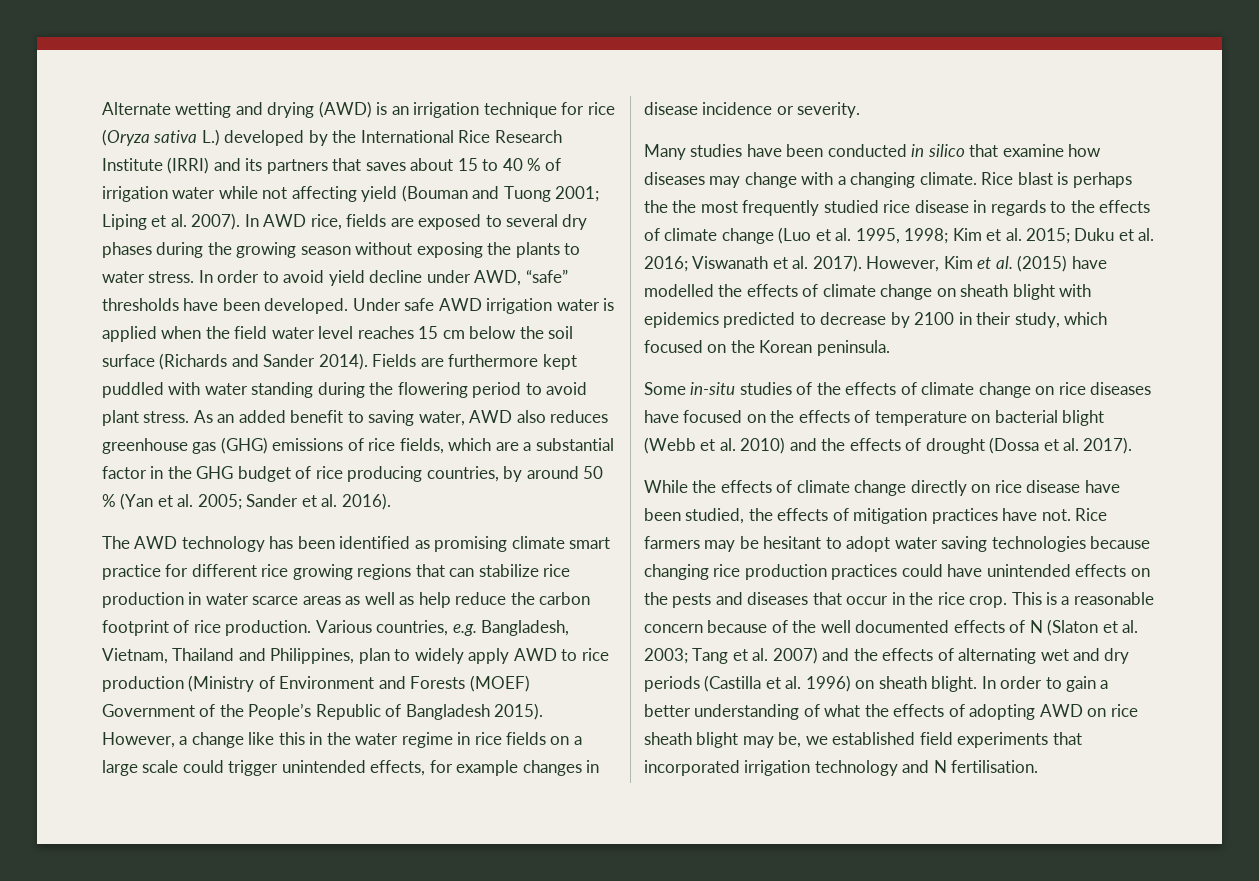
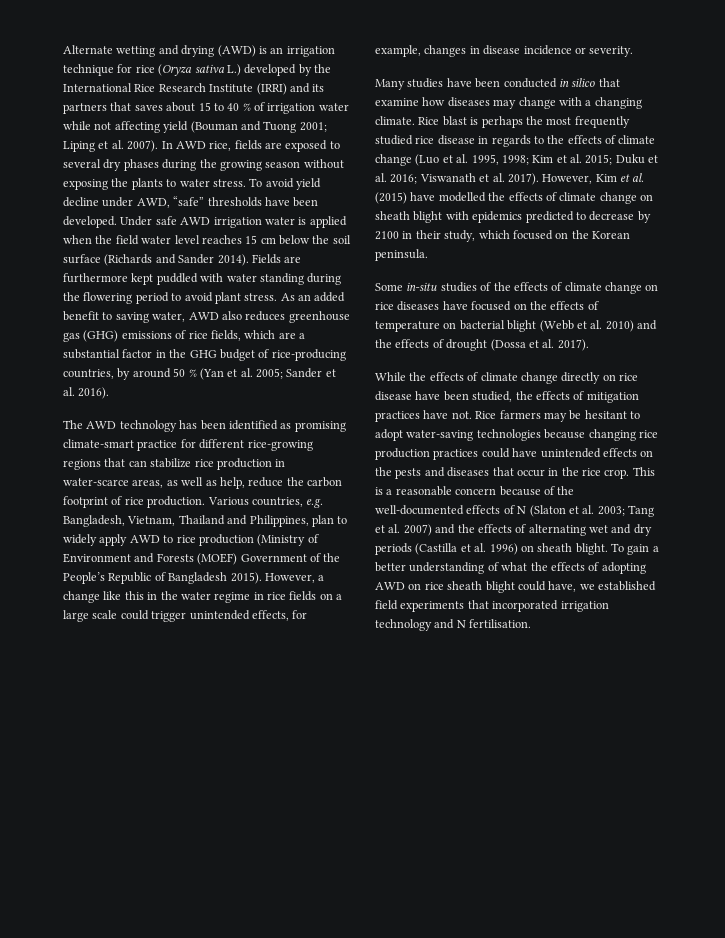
- In order to avoid yield decline under AWD, “safe” thresholds have been developed.
+ To avoid yield decline under AWD, “safe” thresholds have been developed.
- As an added benefit to saving water, AWD also reduces greenhouse gas (GHG) emissions of rice fields, which are a substantial factor in the GHG budget of rice producing countries, by around 50 % (Yan et al. 2005; Sander et al. 2016).
+ As an added benefit to saving water, AWD also reduces greenhouse gas (GHG) emissions of rice fields, which are a substantial factor in the GHG budget of rice-producing countries, by around 50 % (Yan et al. 2005; Sander et al. 2016).
- The AWD technology has been identified as promising climate smart practice for different rice growing regions that can stabilize rice production in water scarce areas as well as help reduce the carbon footprint of rice production.
+ The AWD technology has been identified as promising climate-smart practice for different rice-growing regions that can stabilize rice production in water-scarce areas, as well as help, reduce the carbon footprint of rice production.
- However, a change like this in the water regime in rice fields on a large scale could trigger unintended effects, for example changes in disease incidence or severity.
+ However, a change like this in the water regime in rice fields on a large scale could trigger unintended effects, for example, changes in disease incidence or severity.
- Rice blast is perhaps the the most frequently studied rice disease in regards to the effects of climate change (Luo et al. 1995, 1998; Kim et al. 2015; Duku et al. 2016; Viswanath et al. 2017).
+ Rice blast is perhaps the most frequently studied rice disease in regards to the effects of climate change (Luo et al. 1995, 1998; Kim et al. 2015; Duku et al. 2016; Viswanath et al. 2017).
- Rice farmers may be hesitant to adopt water saving technologies because changing rice production practices could have unintended effects on the pests and diseases that occur in the rice crop.
+ Rice farmers may be hesitant to adopt water-saving technologies because changing rice production practices could have unintended effects on the pests and diseases that occur in the rice crop.
- This is a reasonable concern because of the well documented effects of N (Slaton et al. 2003; Tang et al. 2007) and the effects of alternating wet and dry periods (Castilla et al. 1996) on sheath blight.
+ This is a reasonable concern because of the well-documented effects of N (Slaton et al. 2003; Tang et al. 2007) and the effects of alternating wet and dry periods (Castilla et al. 1996) on sheath blight.
- In order to gain a better understanding of what the effects of adopting AWD on rice sheath blight may be, we established field experiments that incorporated irrigation technology and N fertilisation.
+ To gain a better understanding of what the effects of adopting AWD on rice sheath blight could have, we established field experiments that incorporated irrigation technology and N fertilisation.

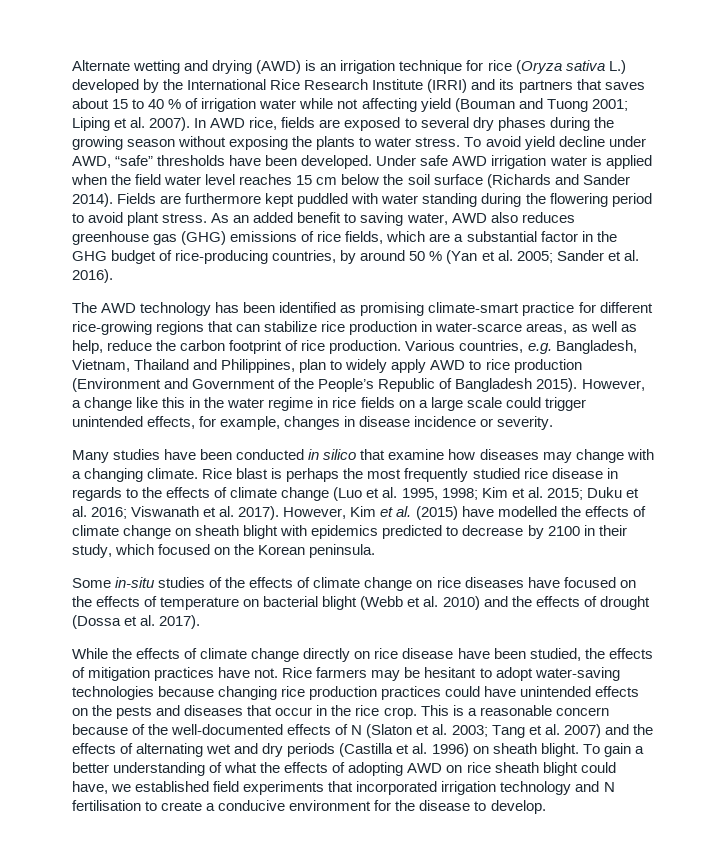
- Various countries, e.g. Bangladesh, Vietnam, Thailand and Philippines, plan to widely apply AWD to rice production (Ministry of Environment and Forests (MOEF) Government of the People’s Republic of Bangladesh 2015).
+ Various countries, e.g. Bangladesh, Vietnam, Thailand and Philippines, plan to widely apply AWD to rice production (Environment and Government of the People’s Republic of Bangladesh 2015).
- To gain a better understanding of what the effects of adopting AWD on rice sheath blight could have, we established field experiments that incorporated irrigation technology and N fertilisation.
+ To gain a better understanding of what the effects of adopting AWD on rice sheath blight could have, we established field experiments that incorporated irrigation technology and N fertilisation to create a conducive environment for the disease to develop.

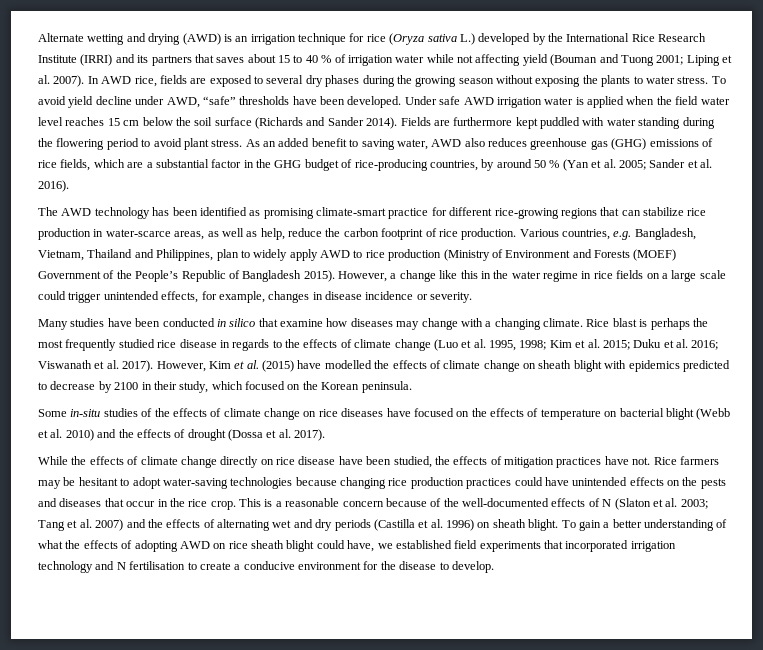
- Various countries, e.g. Bangladesh, Vietnam, Thailand and Philippines, plan to widely apply AWD to rice production (Environment and Government of the People’s Republic of Bangladesh 2015).
+ Various countries, e.g. Bangladesh, Vietnam, Thailand and Philippines, plan to widely apply AWD to rice production (Ministry of Environment and Forests (MOEF) Government of the People’s Republic of Bangladesh 2015).

